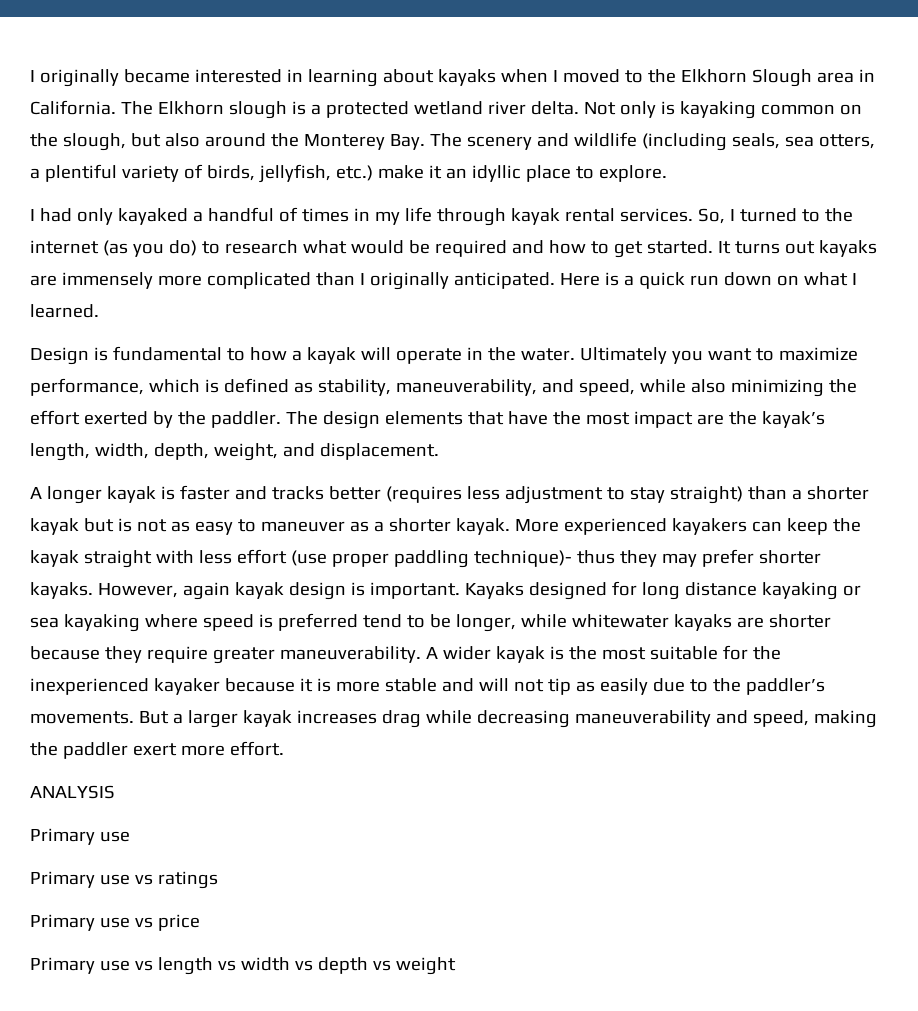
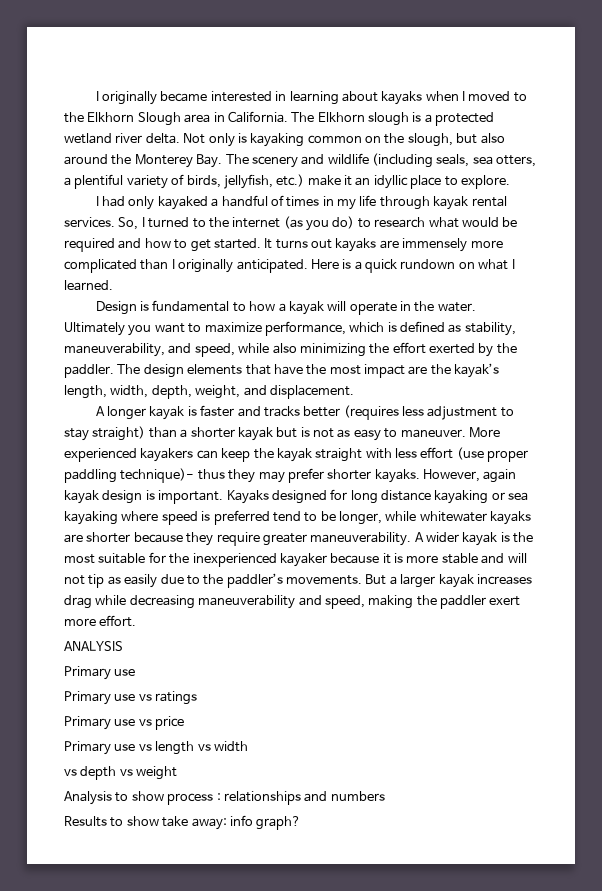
- Here is a quick run down on what I learned.
+ Here is a quick rundown on what I learned.
- A longer kayak is faster and tracks better (requires less adjustment to stay straight) than a shorter kayak but is not as easy to maneuver as a shorter kayak.
+ A longer kayak is faster and tracks better (requires less adjustment to stay straight) than a shorter kayak but is not as easy to maneuver.
- Primary use vs length vs width vs depth vs weight
+ Primary use vs length vs width
+ vs depth vs weight
+ Analysis to show process : relationships and numbers
+ Results to show take away: info graph?

